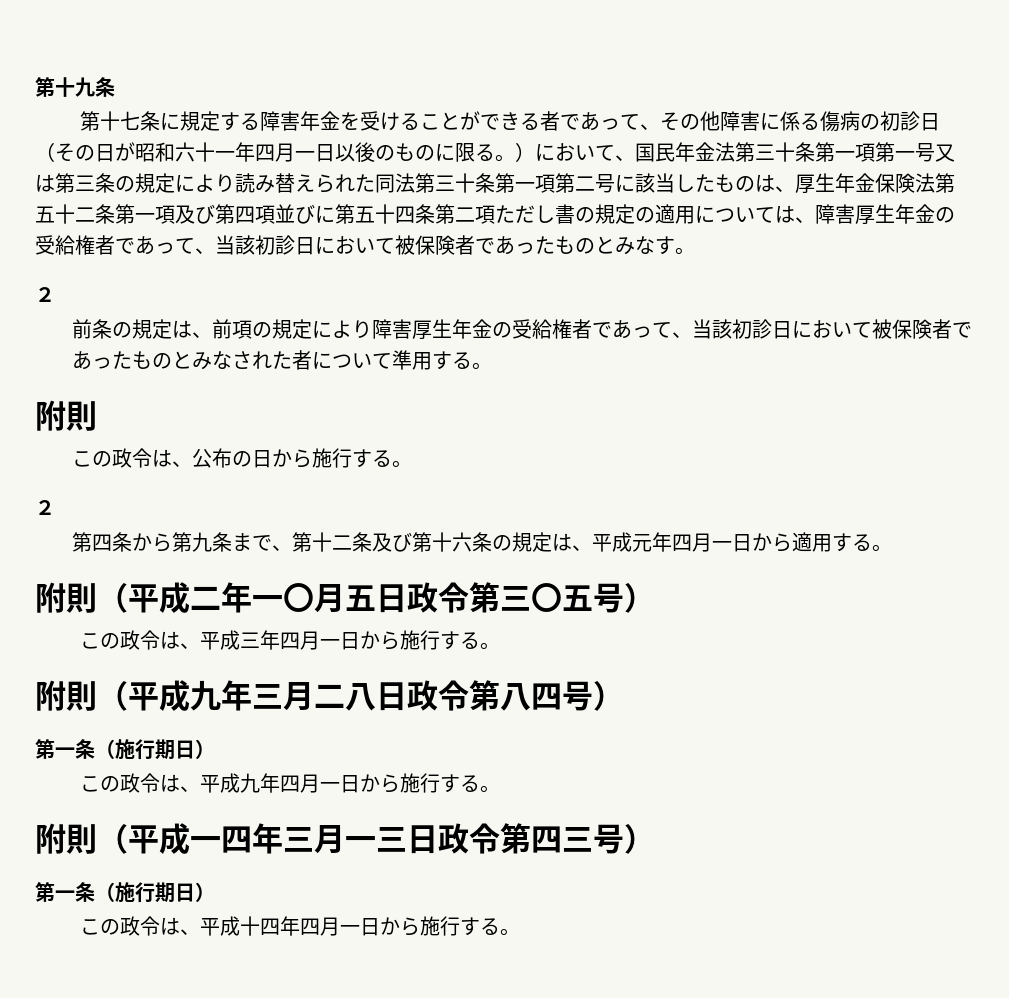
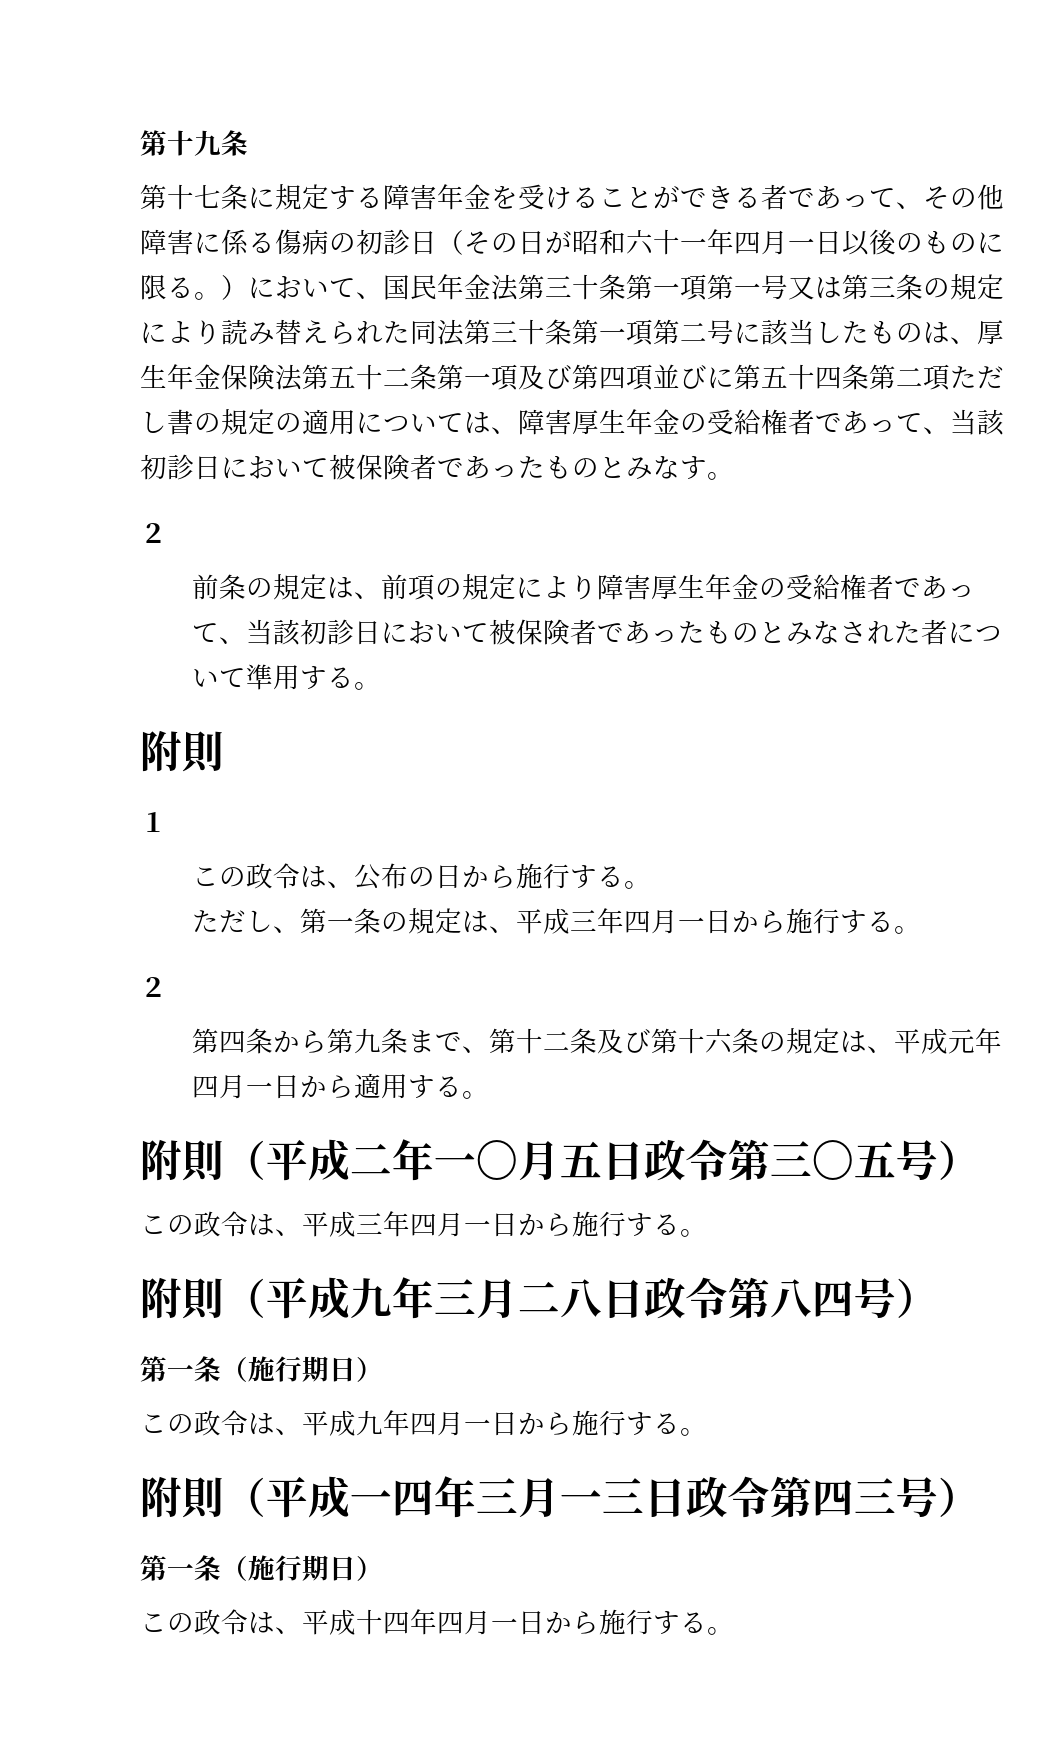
+ １
+ ただし、第一条の規定は、平成三年四月一日から施行する。

